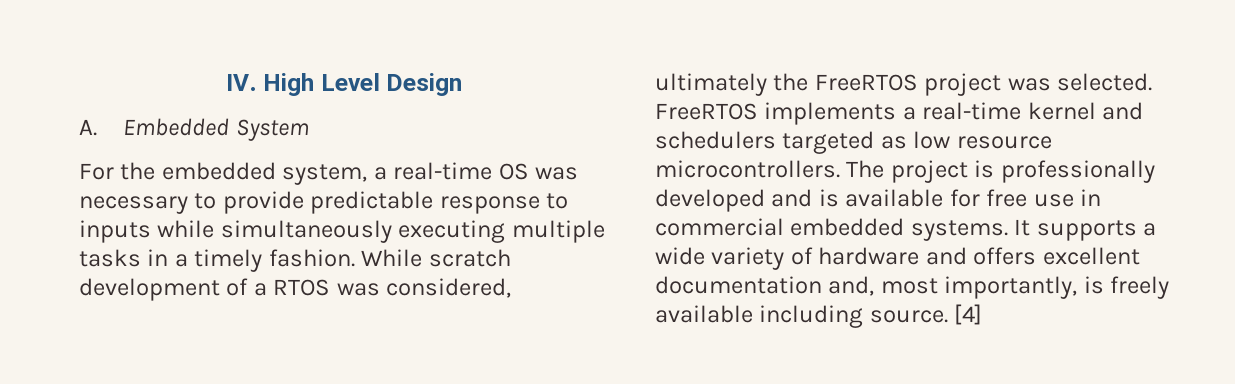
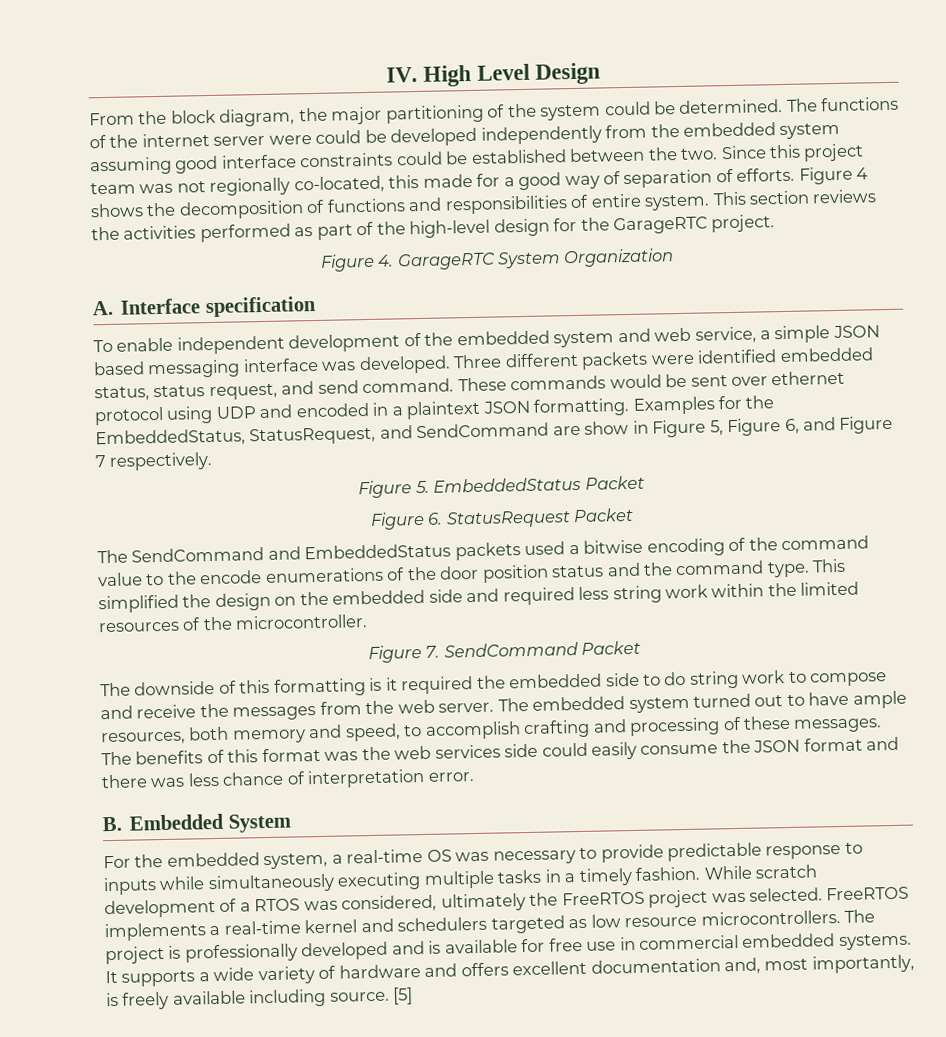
- A. Embedded System
+ From the block diagram, the major partitioning of the system could be determined. The functions of the internet server were could be developed independently from the embedded system assuming good interface constraints could be established between the two. Since this project team was not regionally co-located, this made for a good way of separation of efforts. Figure 4 shows the decomposition of functions and responsibilities of entire system. This section reviews the activities performed as part of the high-level design for the GarageRTC project.
+ Figure 4. GarageRTC System Organization
+ A. Interface specification
+ To enable independent development of the embedded system and web service, a simple JSON based messaging interface was developed. Three different packets were identified embedded status, status request, and send command. These commands would be sent over ethernet protocol using UDP and encoded in a plaintext JSON formatting. Examples for the EmbeddedStatus, StatusRequest, and SendCommand are show in Figure 5, Figure 6, and Figure 7 respectively.
+ Figure 5. EmbeddedStatus Packet
+ Figure 6. StatusRequest Packet
+ The SendCommand and EmbeddedStatus packets used a bitwise encoding of the command value to the encode enumerations of the door position status and the command type. This simplified the design on the embedded side and required less string work within the limited resources of the microcontroller.
+ Figure 7. SendCommand Packet
+ The downside of this formatting is it required the embedded side to do string work to compose and receive the messages from the web server. The embedded system turned out to have ample resources, both memory and speed, to accomplish crafting and processing of these messages. The benefits of this format was the web services side could easily consume the JSON format and there was less chance of interpretation error.
+ B. Embedded System
- [4]
+ [5]

